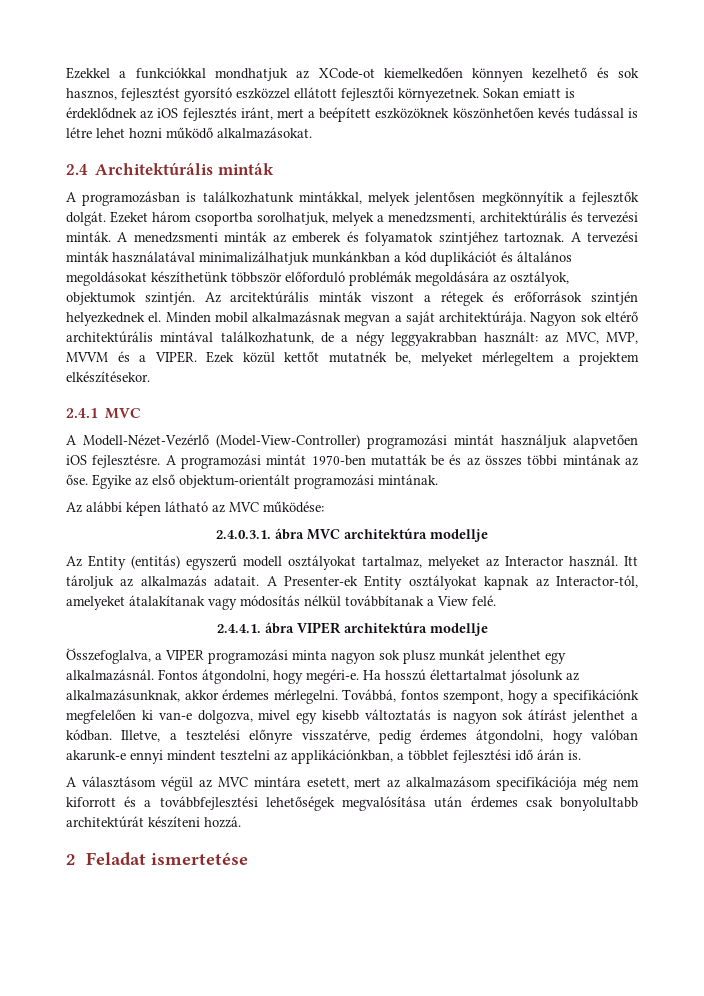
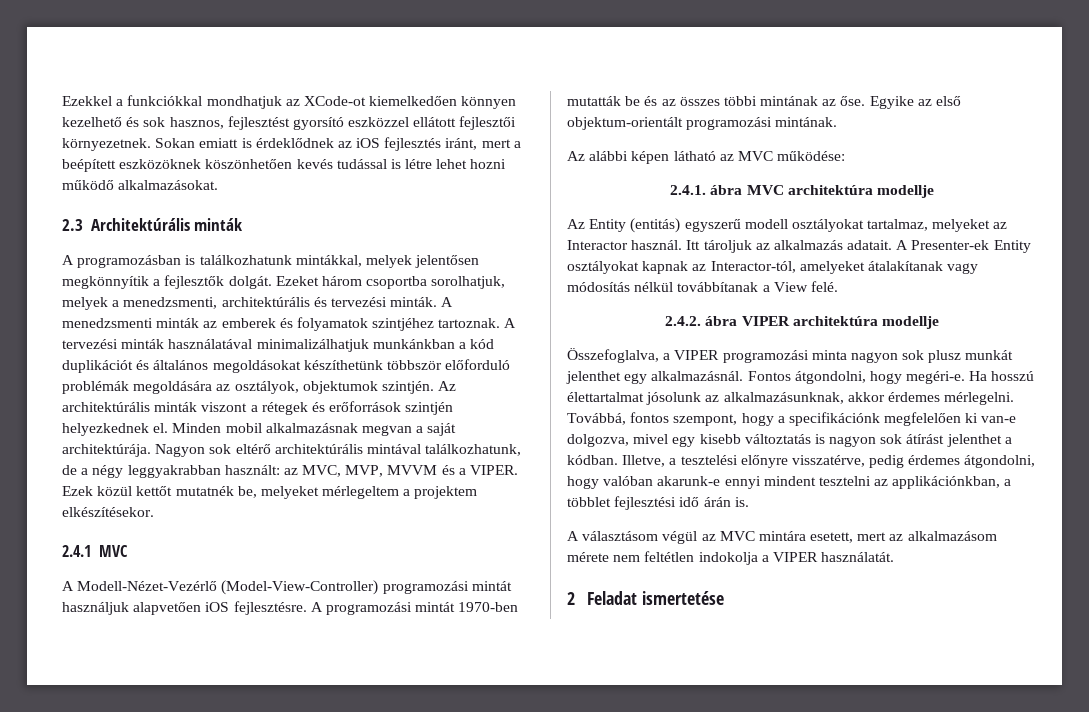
- 2.4 Architektúrális minták
+ 2.3 Architektúrális minták
- Az arcitektúrális minták viszont a rétegek és erőforrások szintjén helyezkednek el.
+ Az architektúrális minták viszont a rétegek és erőforrások szintjén helyezkednek el.
- 2.4.0.3.1. ábra MVC architektúra modellje
+ 2.4.1. ábra MVC architektúra modellje
- 2.4.4.1. ábra VIPER architektúra modellje
+ 2.4.2. ábra VIPER architektúra modellje
- A választásom végül az MVC mintára esetett, mert az alkalmazásom specifikációja még nem kiforrott és a továbbfejlesztési lehetőségek megvalósítása után érdemes csak bonyolultabb architektúrát készíteni hozzá.
+ A választásom végül az MVC mintára esetett, mert az alkalmazásom mérete nem feltétlen indokolja a VIPER használatát.

